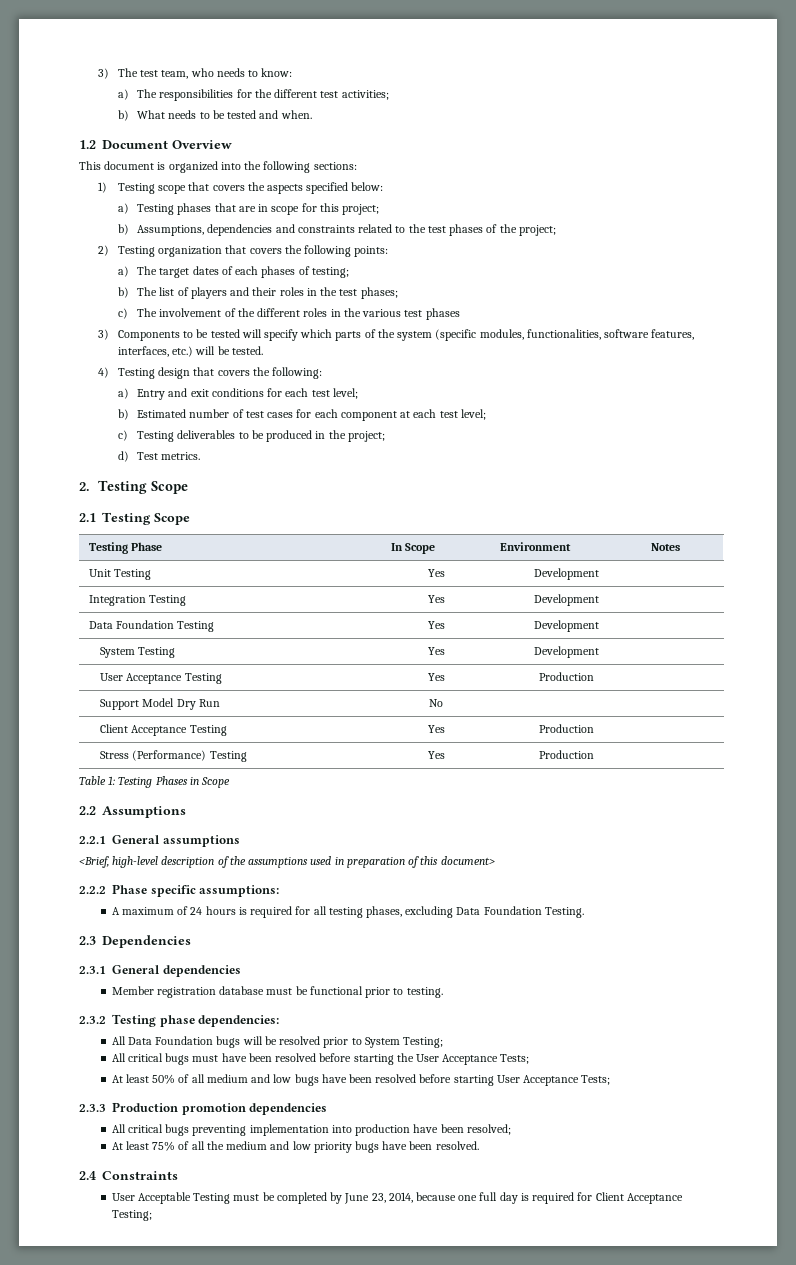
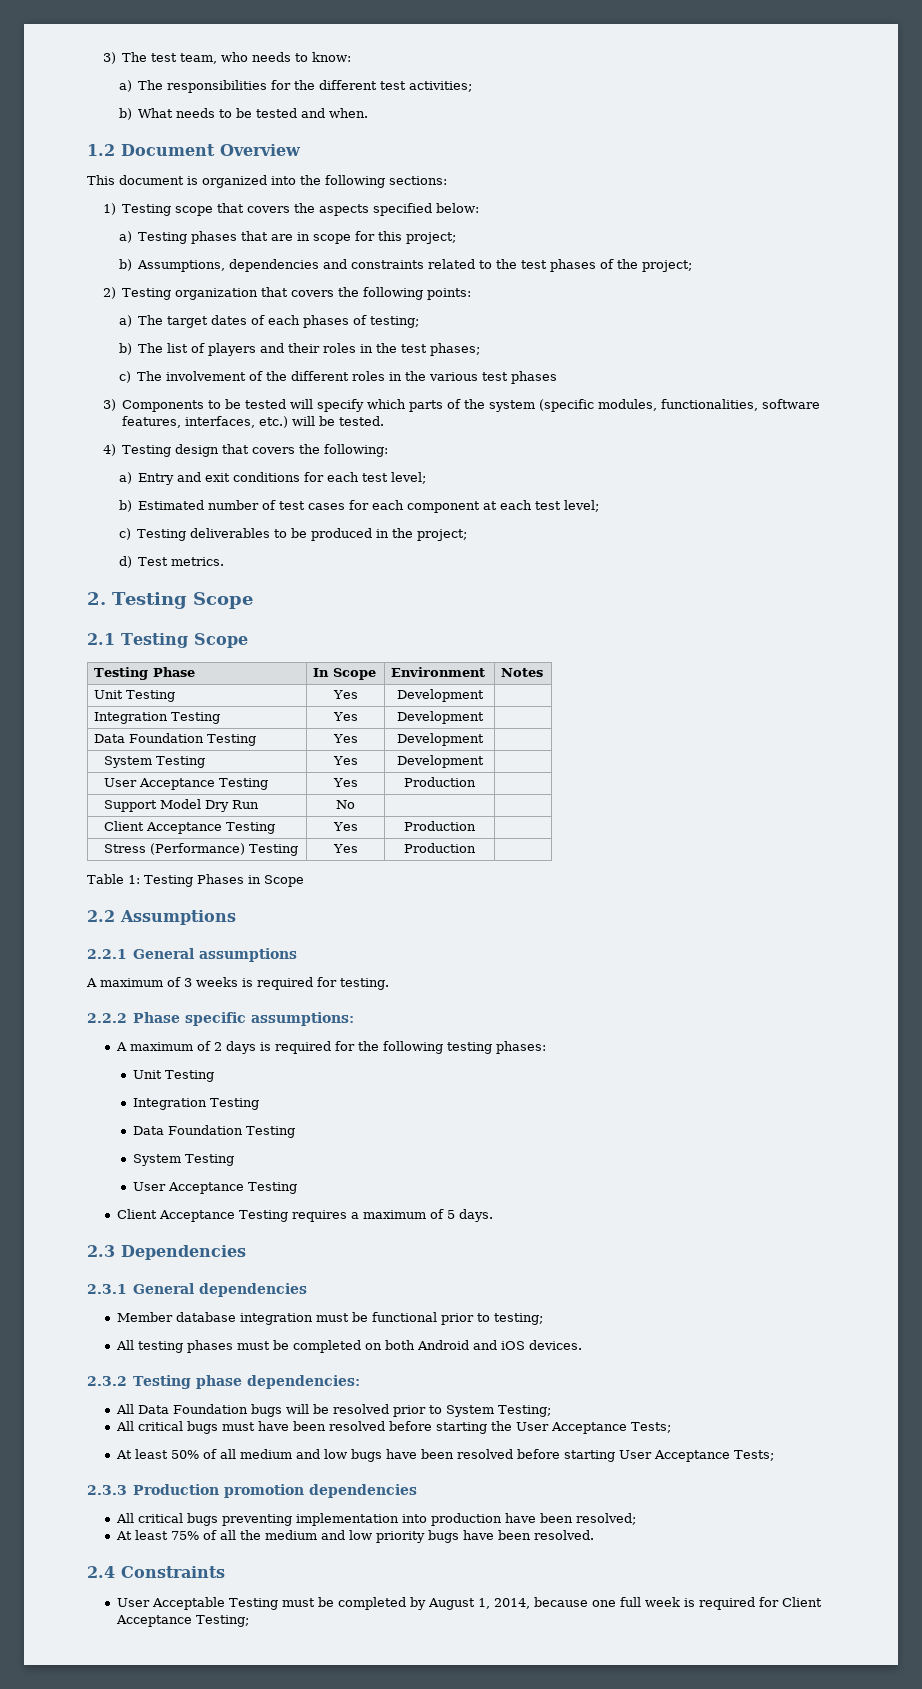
- <Brief, high-level description of the assumptions used in preparation of this document>
+ A maximum of 3 weeks is required for testing.
- A maximum of 24 hours is required for all testing phases, excluding Data Foundation Testing.
+ A maximum of 2 days is required for the following testing phases:
+ Unit Testing
+ Integration Testing
+ Data Foundation Testing
+ System Testing
+ User Acceptance Testing
+ Client Acceptance Testing requires a maximum of 5 days.
- Member registration database must be functional prior to testing.
+ Member database integration must be functional prior to testing;
+ All testing phases must be completed on both Android and iOS devices.
- User Acceptable Testing must be completed by June 23, 2014, because one full day is required for Client Acceptance Testing;
+ User Acceptable Testing must be completed by August 1, 2014, because one full week is required for Client Acceptance Testing;

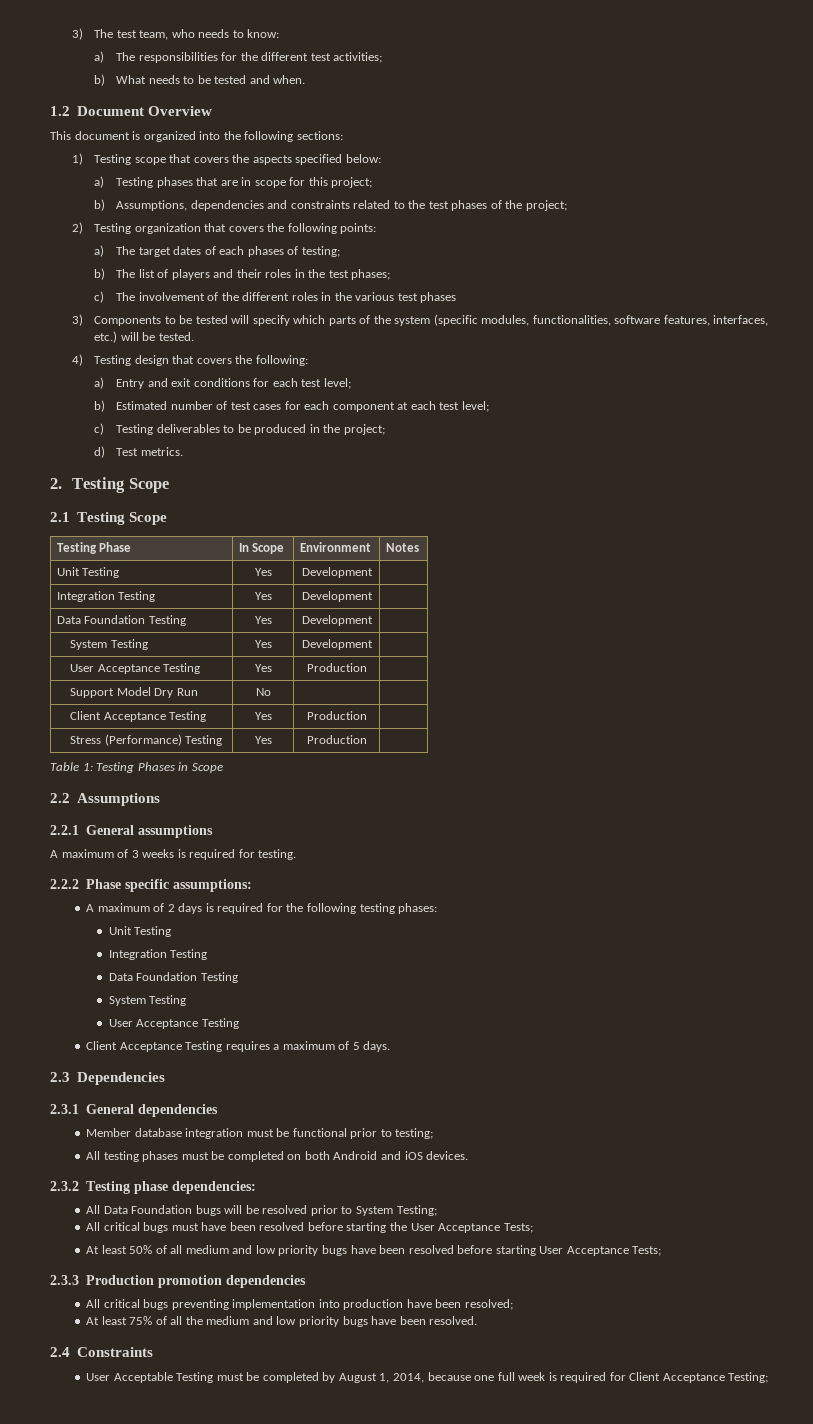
- At least 50% of all medium and low bugs have been resolved before starting User Acceptance Tests;
+ At least 50% of all medium and low priority bugs have been resolved before starting User Acceptance Tests;

